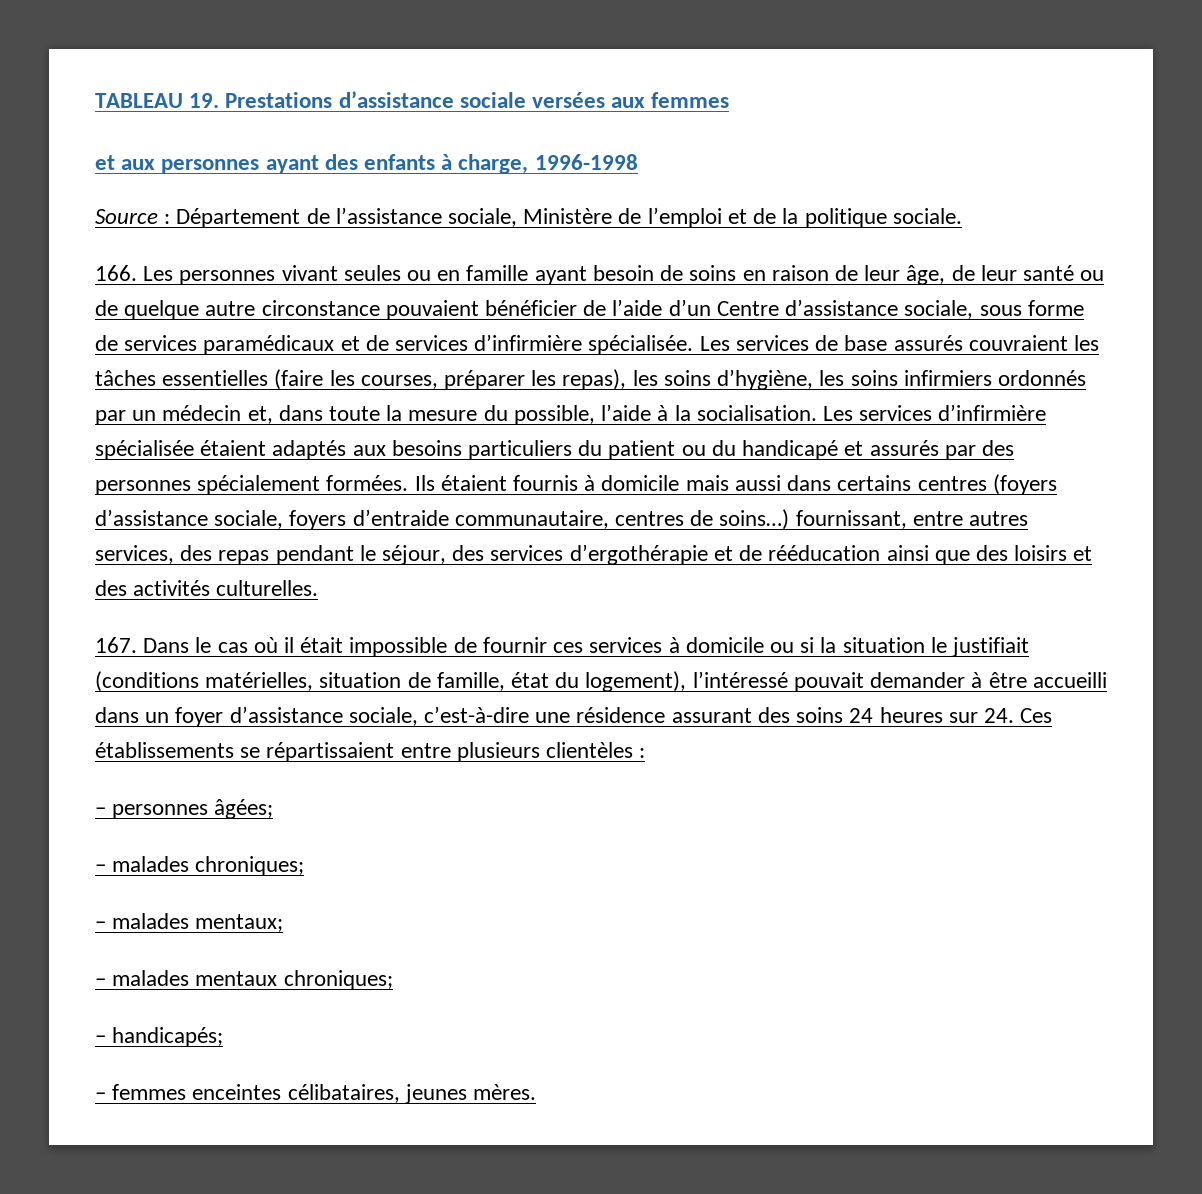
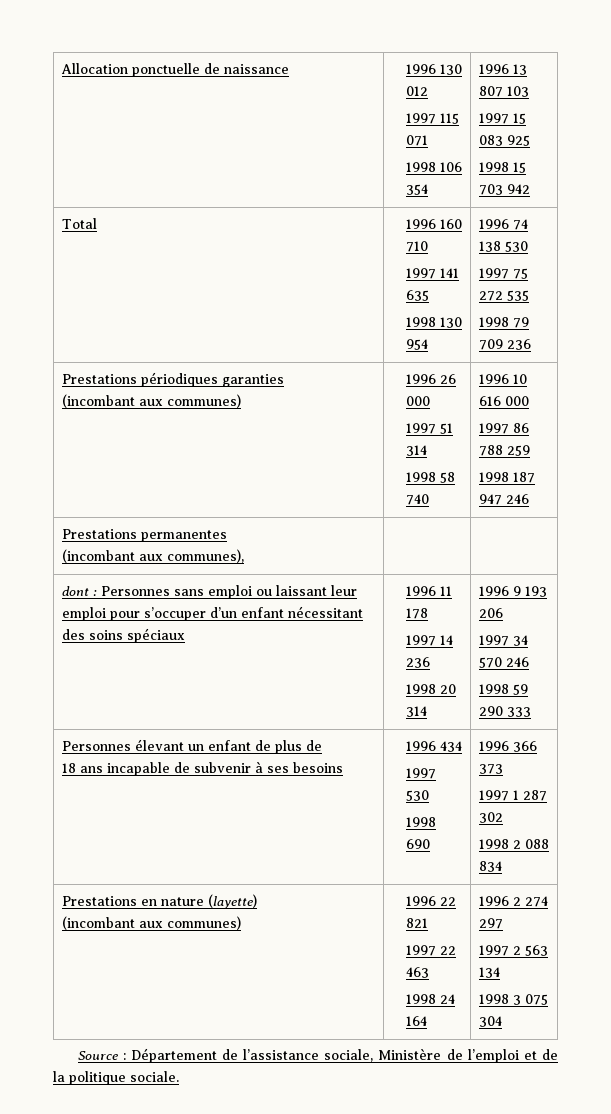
- TABLEAU 19. Prestations d’assistance sociale versées aux femmes
- et aux personnes ayant des enfants à charge, 1996-1998
+ Allocation ponctuelle de naissance | 1996 130 012
+ 1997 115 071
+ 1998 106 354 | 1996 13 807 103
+ 1997 15 083 925
+ 1998 15 703 942
+ Total | 1996 160 710
+ 1997 141 635
+ 1998 130 954 | 1996 74 138 530
+ 1997 75 272 535
+ 1998 79 709 236
+ Prestations périodiques garanties
+ (incombant aux communes) | 1996 26 000
+ 1997 51 314
+ 1998 58 740 | 1996 10 616 000
+ 1997 86 788 259
+ 1998 187 947 246
+ Prestations permanentes
+ (incombant aux communes), | |
+ dont : Personnes sans emploi ou laissant leur emploi pour s’occuper d’un enfant nécessitant des soins spéciaux | 1996 11 178
+ 1997 14 236
+ 1998 20 314 | 1996 9 193 206
+ 1997 34 570 246
+ 1998 59 290 333
+ Personnes élevant un enfant de plus de
+ 18 ans incapable de subvenir à ses besoins | 1996 434
+ 1997 530
+ 1998 690 | 1996 366 373
+ 1997 1 287 302
+ 1998 2 088 834
+ Prestations en nature (layette)
+ (incombant aux communes) | 1996 22 821
+ 1997 22 463
+ 1998 24 164 | 1996 2 274 297
+ 1997 2 563 134
+ 1998 3 075 304
- 166. Les personnes vivant seules ou en famille ayant besoin de soins en raison de leur âge, de leur santé ou de quelque autre circonstance pouvaient bénéficier de l’aide d’un Centre d’assistance sociale, sous forme de services paramédicaux et de services d’infirmière spécialisée. Les services de base assurés couvraient les tâches essentielles (faire les courses, préparer les repas), les soins d’hygiène, les soins infirmiers ordonnés par un médecin et, dans toute la mesure du possible, l’aide à la socialisation. Les services d’infirmière spécialisée étaient adaptés aux besoins particuliers du patient ou du handicapé et assurés par des personnes spécialement formées. Ils étaient fournis à domicile mais aussi dans certains centres (foyers d’assistance sociale, foyers d’entraide communautaire, centres de soins…) fournissant, entre autres services, des repas pendant le séjour, des services d’ergothérapie et de rééducation ainsi que des loisirs et des activités culturelles.
- 167. Dans le cas où il était impossible de fournir ces services à domicile ou si la situation le justifiait (conditions matérielles, situation de famille, état du logement), l’intéressé pouvait demander à être accueilli dans un foyer d’assistance sociale, c’est-à-dire une résidence assurant des soins 24 heures sur 24. Ces établissements se répartissaient entre plusieurs clientèles :
- – personnes âgées;
- – malades chroniques;
- – malades mentaux;
- – malades mentaux chroniques;
- – handicapés;
- – femmes enceintes célibataires, jeunes mères.

